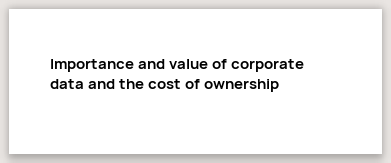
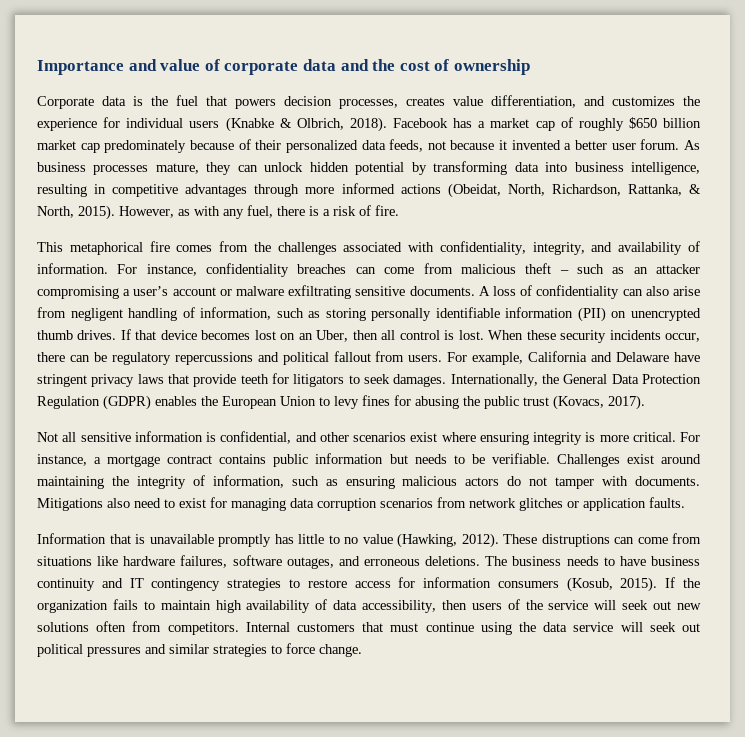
+ Corporate data is the fuel that powers decision processes, creates value differentiation, and customizes the experience for individual users (Knabke & Olbrich, 2018). Facebook has a market cap of roughly $650 billion market cap predominately because of their personalized data feeds, not because it invented a better user forum. As business processes mature, they can unlock hidden potential by transforming data into business intelligence, resulting in competitive advantages through more informed actions (Obeidat, North, Richardson, Rattanka, & North, 2015). However, as with any fuel, there is a risk of fire.
+ This metaphorical fire comes from the challenges associated with confidentiality, integrity, and availability of information. For instance, confidentiality breaches can come from malicious theft – such as an attacker compromising a user’s account or malware exfiltrating sensitive documents. A loss of confidentiality can also arise from negligent handling of information, such as storing personally identifiable information (PII) on unencrypted thumb drives. If that device becomes lost on an Uber, then all control is lost. When these security incidents occur, there can be regulatory repercussions and political fallout from users. For example, California and Delaware have stringent privacy laws that provide teeth for litigators to seek damages. Internationally, the General Data Protection Regulation (GDPR) enables the European Union to levy fines for abusing the public trust (Kovacs, 2017).
+ Not all sensitive information is confidential, and other scenarios exist where ensuring integrity is more critical. For instance, a mortgage contract contains public information but needs to be verifiable. Challenges exist around maintaining the integrity of information, such as ensuring malicious actors do not tamper with documents. Mitigations also need to exist for managing data corruption scenarios from network glitches or application faults.
+ Information that is unavailable promptly has little to no value (Hawking, 2012). These distruptions can come from situations like hardware failures, software outages, and erroneous deletions. The business needs to have business continuity and IT contingency strategies to restore access for information consumers (Kosub, 2015). If the organization fails to maintain high availability of data accessibility, then users of the service will seek out new solutions often from competitors. Internal customers that must continue using the data service will seek out political pressures and similar strategies to force change.

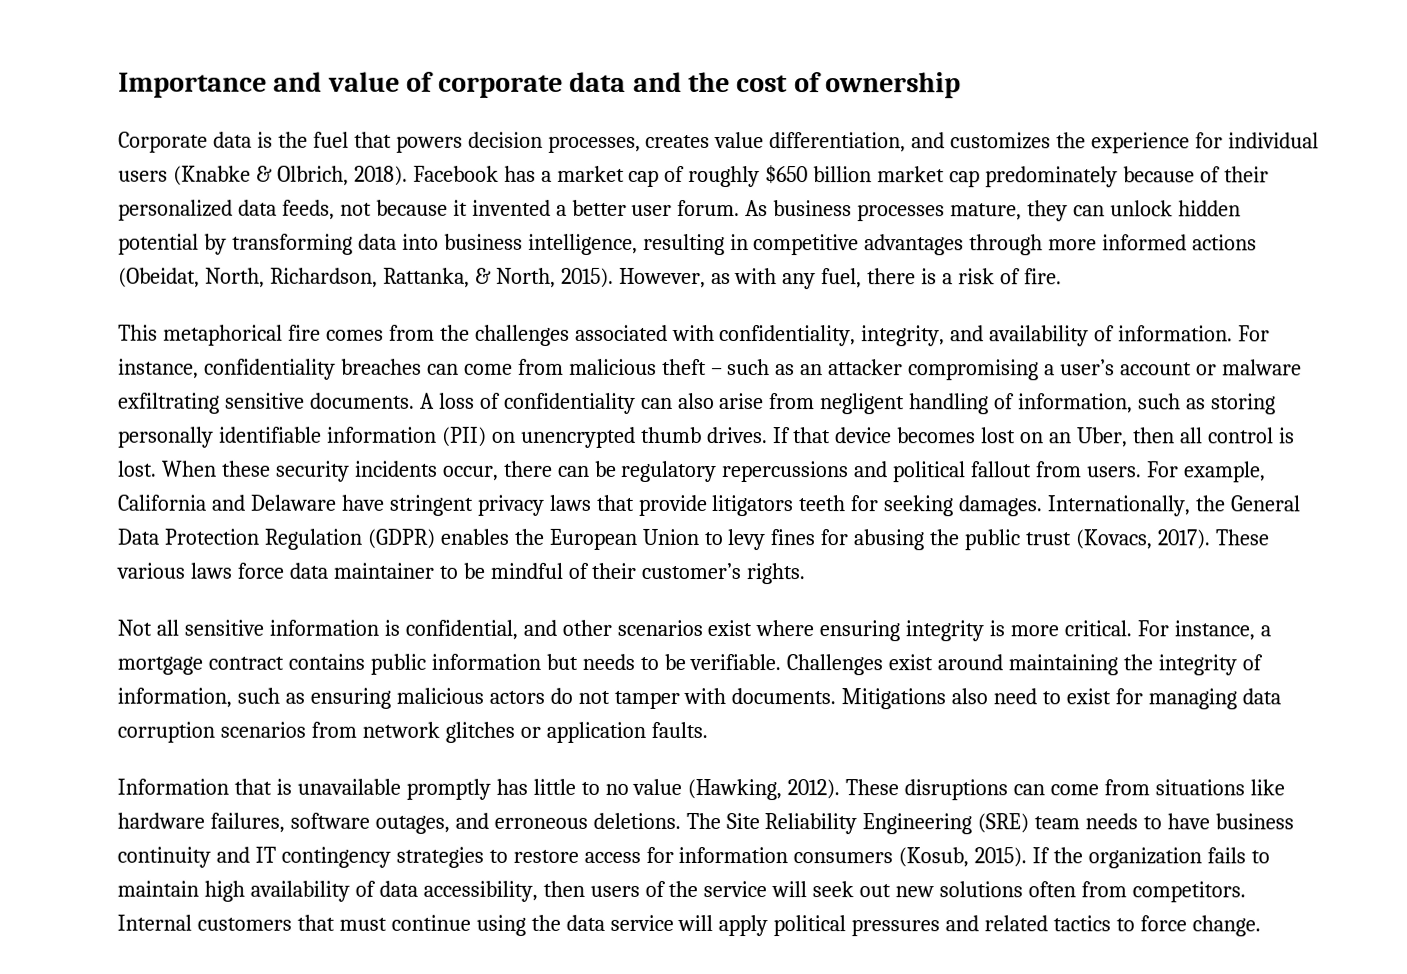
- For example, California and Delaware have stringent privacy laws that provide teeth for litigators to seek damages.
+ For example, California and Delaware have stringent privacy laws that provide litigators teeth for seeking damages.
+ These various laws force data maintainer to be mindful of their customer’s rights.
- These distruptions can come from situations like hardware failures, software outages, and erroneous deletions.
+ These disruptions can come from situations like hardware failures, software outages, and erroneous deletions.
- The business needs to have business continuity and IT contingency strategies to restore access for information consumers (Kosub, 2015).
+ The Site Reliability Engineering (SRE) team needs to have business continuity and IT contingency strategies to restore access for information consumers (Kosub, 2015).
- Internal customers that must continue using the data service will seek out political pressures and similar strategies to force change.
+ Internal customers that must continue using the data service will apply political pressures and related tactics to force change.

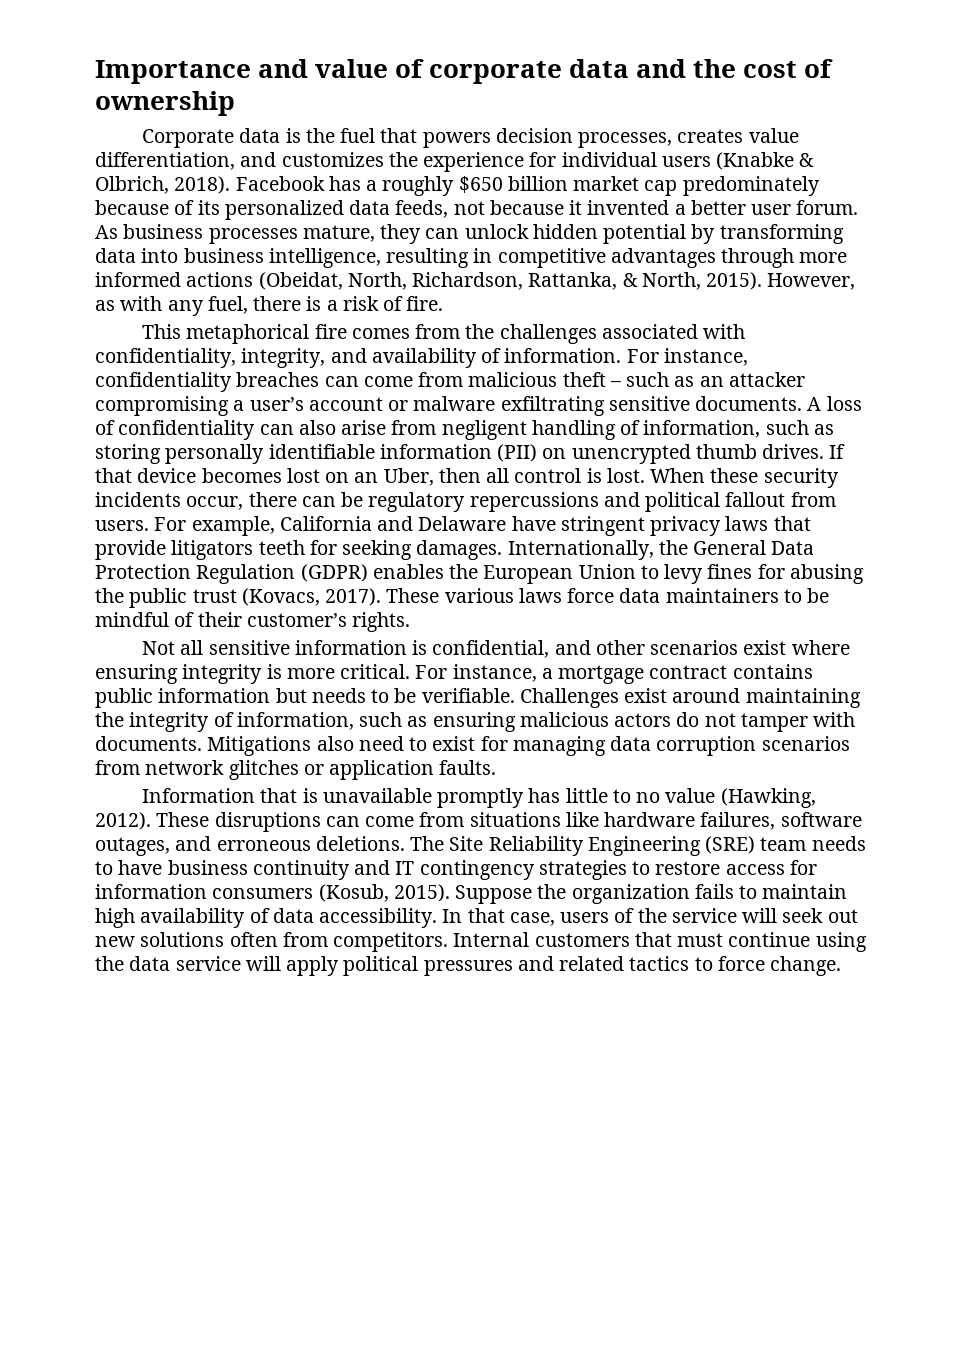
- Facebook has a market cap of roughly $650 billion market cap predominately because of their personalized data feeds, not because it invented a better user forum.
+ Facebook has a roughly $650 billion market cap predominately because of its personalized data feeds, not because it invented a better user forum.
- These various laws force data maintainer to be mindful of their customer’s rights.
+ These various laws force data maintainers to be mindful of their customer’s rights.
- If the organization fails to maintain high availability of data accessibility, then users of the service will seek out new solutions often from competitors.
+ Suppose the organization fails to maintain high availability of data accessibility. In that case, users of the service will seek out new solutions often from competitors.

